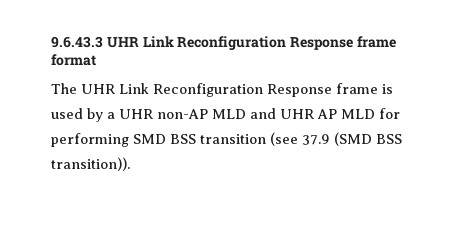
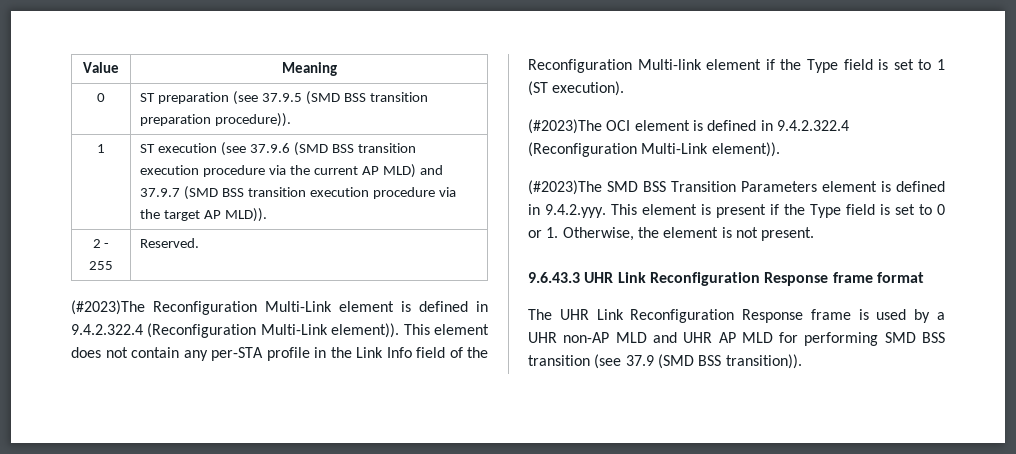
+ Value | Meaning
+ 0 | ST preparation (see 37.9.5 (SMD BSS transition preparation procedure)).
+ 1 | ST execution (see 37.9.6 (SMD BSS transition execution procedure via the current AP MLD) and 37.9.7 (SMD BSS transition execution procedure via the target AP MLD)).
+ 2 - 255 | Reserved.
+ (#2023)The Reconfiguration Multi-Link element is defined in 9.4.2.322.4 (Reconfiguration Multi-Link element)). This element does not contain any per-STA profile in the Link Info field of the Reconfiguration Multi-link element if the Type field is set to 1 (ST execution).
+ (#2023)The OCI element is defined in 9.4.2.322.4 (Reconfiguration Multi-Link element)).
+ (#2023)The SMD BSS Transition Parameters element is defined in 9.4.2.yyy. This element is present if the Type field is set to 0 or 1. Otherwise, the element is not present.

